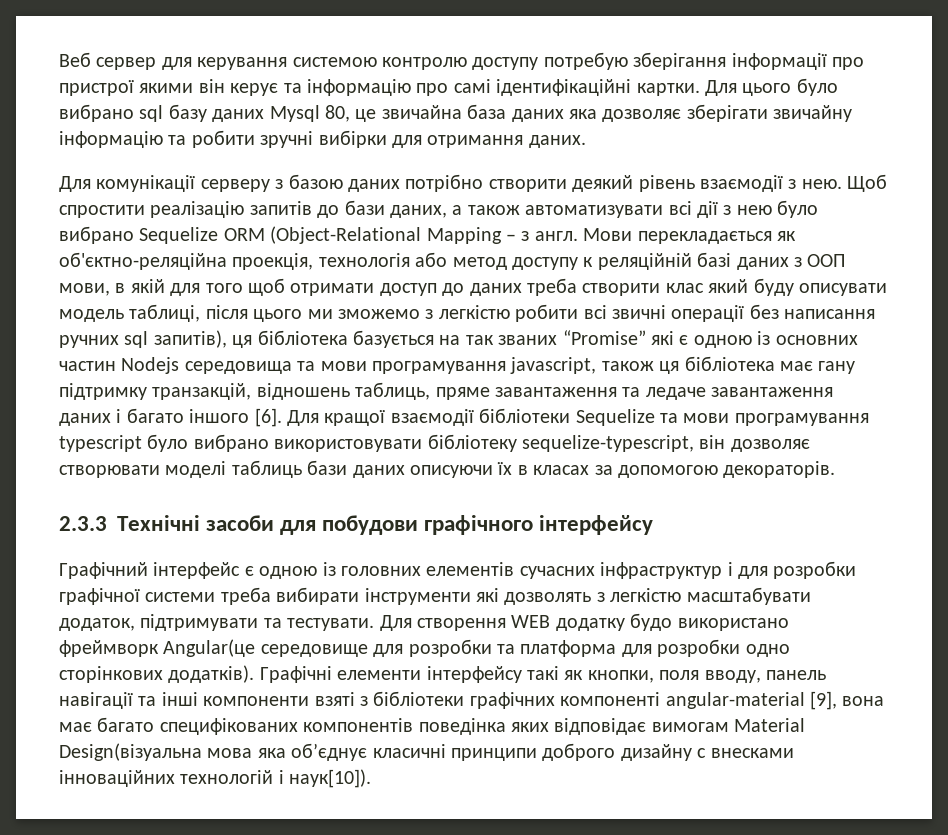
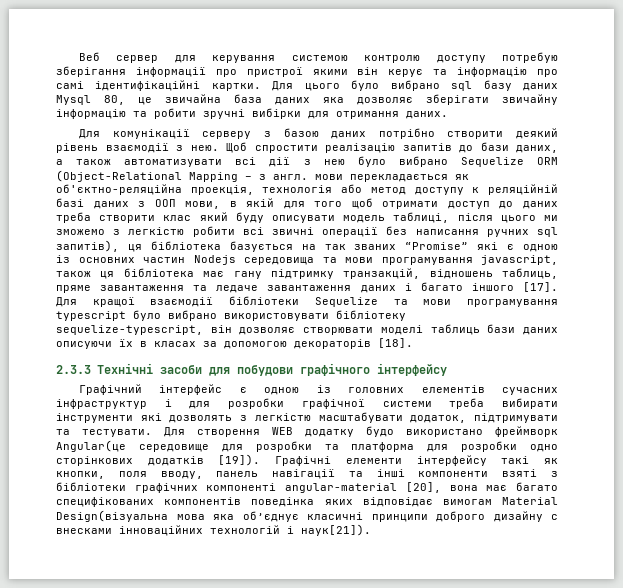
- Щоб спростити реалізацію запитів до бази даних, а також автоматизувати всі дії з нею було вибрано Sequelize ORM (Object-Relational Mapping – з англ. Мови перекладається як об'єктно-реляційна проекція, технологія або метод доступу к реляційній базі даних з ООП мови, в якій для того щоб отримати доступ до даних треба створити клас який буду описувати модель таблиці, після цього ми зможемо з легкістю робити всі звичні операції без написання ручних sql запитів), ця бібліотека базується на так званих “Promise” які є одною із основних частин Nodejs середовища та мови програмування javascript, також ця бібліотека має гану підтримку транзакцій, відношень таблиць, пряме завантаження та ледаче завантаження даних і багато іншого [6].
+ Щоб спростити реалізацію запитів до бази даних, а також автоматизувати всі дії з нею було вибрано Sequelize ORM (Object-Relational Mapping – з англ. мови перекладається як об'єктно-реляційна проекція, технологія або метод доступу к реляційній базі даних з ООП мови, в якій для того щоб отримати доступ до даних треба створити клас який буду описувати модель таблиці, після цього ми зможемо з легкістю робити всі звичні операції без написання ручних sql запитів), ця бібліотека базується на так званих “Promise” які є одною із основних частин Nodejs середовища та мови програмування javascript, також ця бібліотека має гану підтримку транзакцій, відношень таблиць, пряме завантаження та ледаче завантаження даних і багато іншого [17].
- Для кращої взаємодії бібліотеки Sequelize та мови програмування typescript було вибрано використовувати бібліотеку sequelize-typescript, він дозволяє створювати моделі таблиць бази даних описуючи їх в класах за допомогою декораторів.
+ Для кращої взаємодії бібліотеки Sequelize та мови програмування typescript було вибрано використовувати бібліотеку sequelize-typescript, він дозволяє створювати моделі таблиць бази даних описуючи їх в класах за допомогою декораторів [18].
- Для створення WEB додатку будо використано фреймворк Angular(це середовище для розробки та платформа для розробки одно сторінкових додатків).
+ Для створення WEB додатку будо використано фреймворк Angular(це середовище для розробки та платформа для розробки одно сторінкових додатків [19]).
- Графічні елементи інтерфейсу такі як кнопки, поля вводу, панель навігації та інші компоненти взяті з бібліотеки графічних компоненті angular-material [9], вона має багато специфікованих компонентів поведінка яких відповідає вимогам Material Design(візуальна мова яка об’єднує класичні принципи доброго дизайну с внесками інноваційних технологій і наук[10]).
+ Графічні елементи інтерфейсу такі як кнопки, поля вводу, панель навігації та інші компоненти взяті з бібліотеки графічних компоненті angular-material [20], вона має багато специфікованих компонентів поведінка яких відповідає вимогам Material Design(візуальна мова яка об’єднує класичні принципи доброго дизайну с внесками інноваційних технологій і наук[21]).

